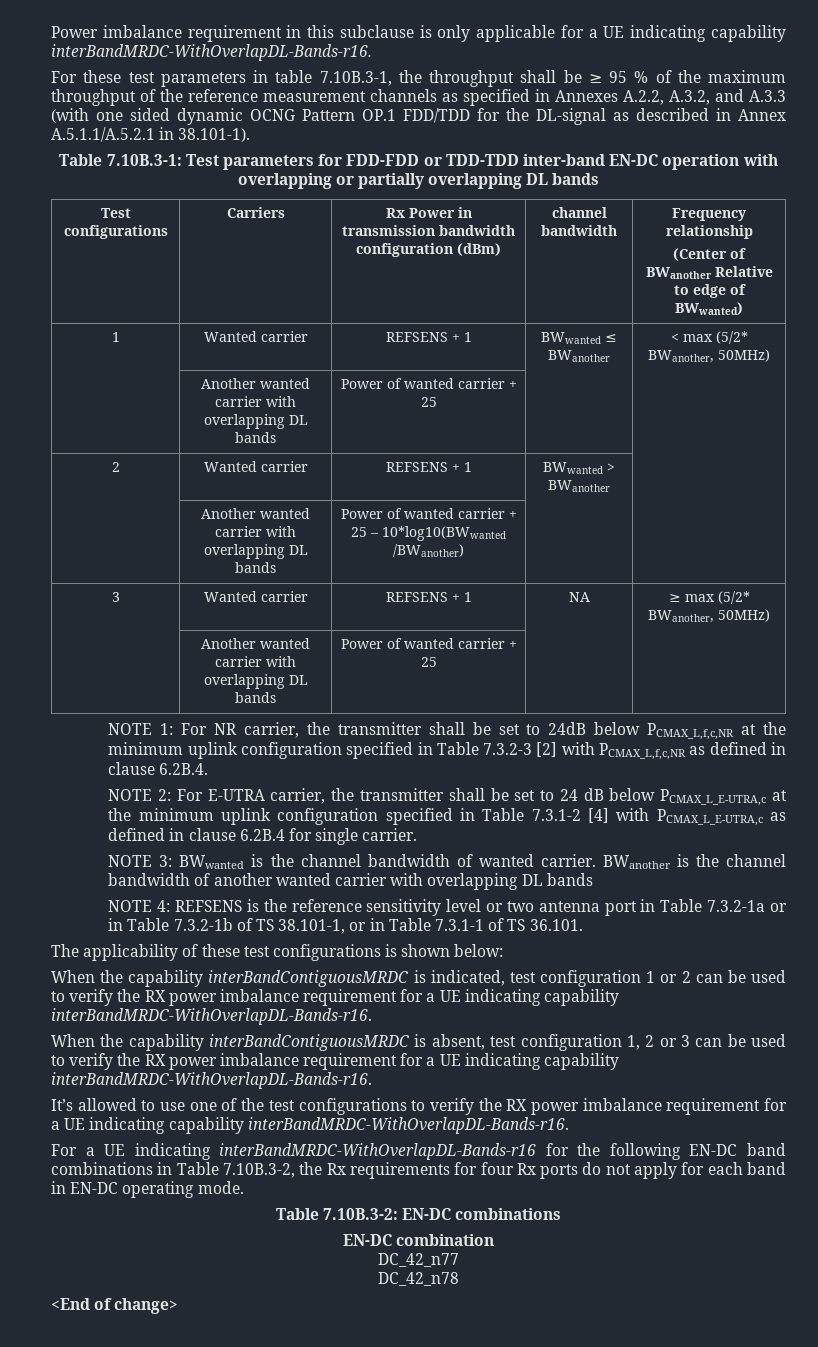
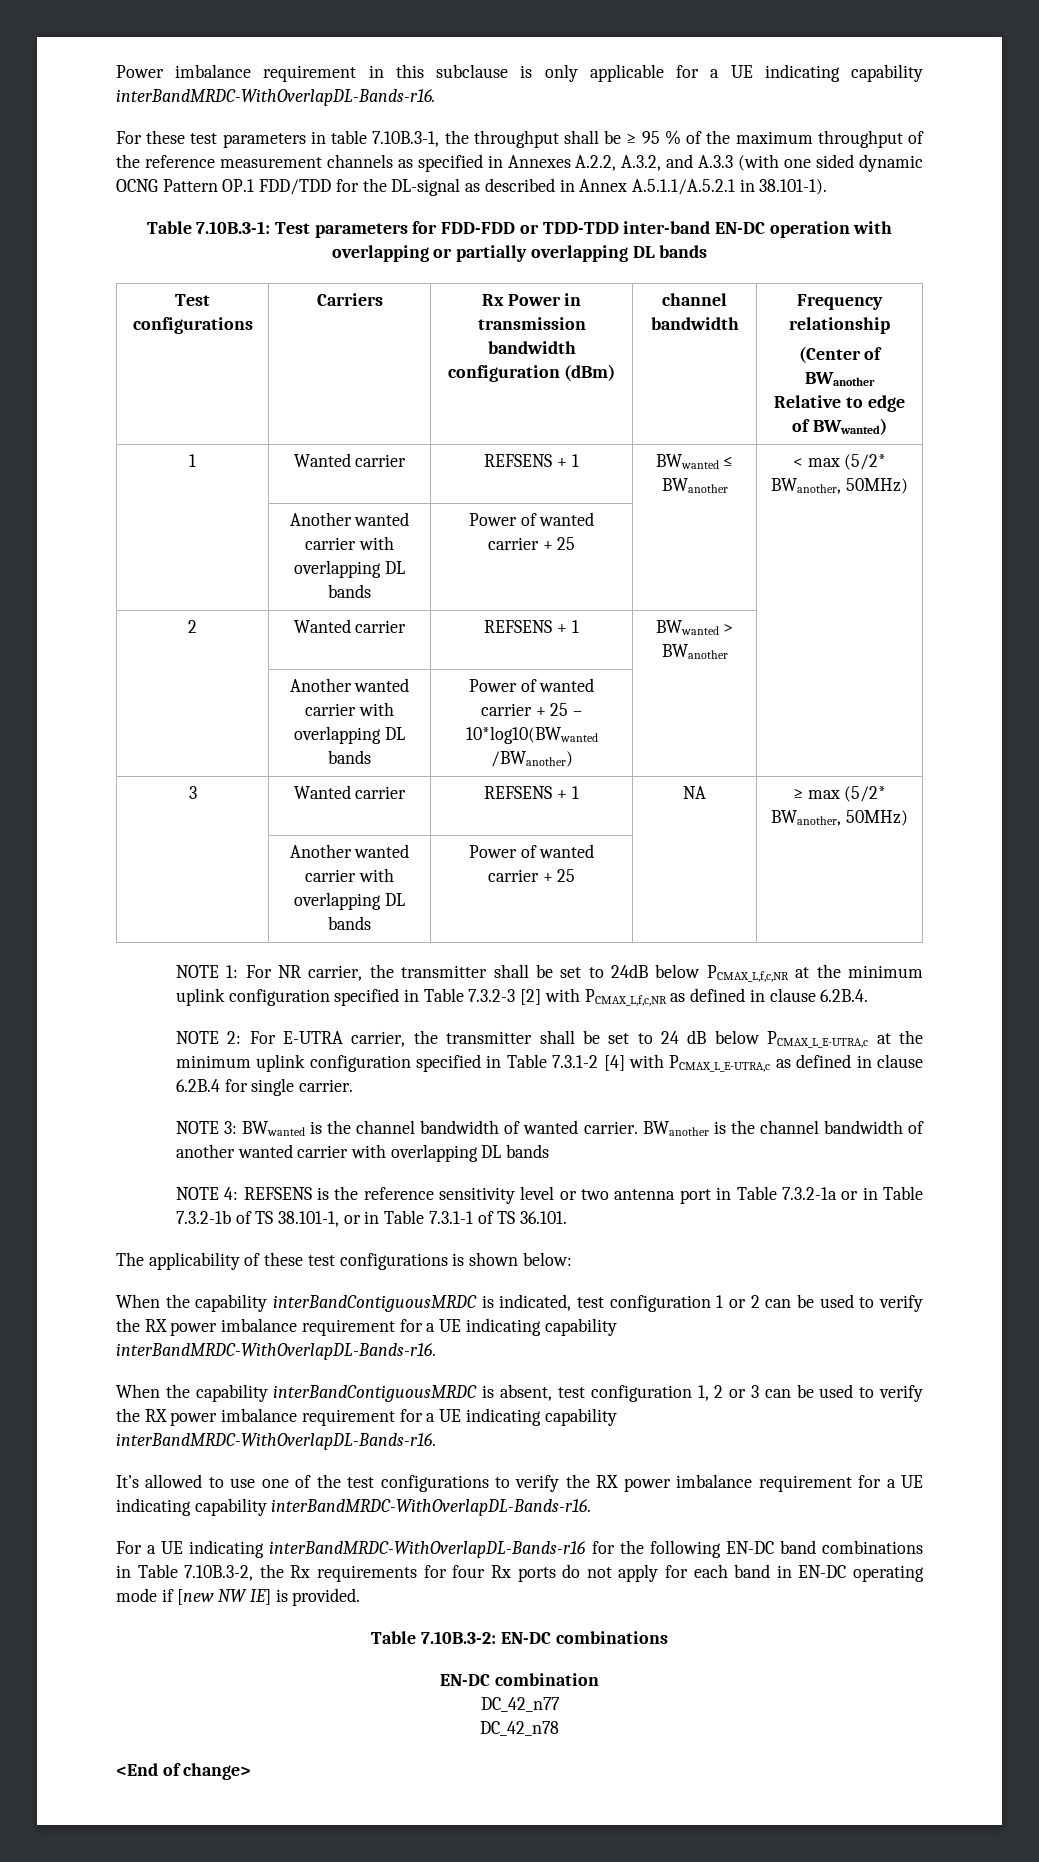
- For a UE indicating interBandMRDC-WithOverlapDL-Bands-r16 for the following EN-DC band combinations in Table 7.10B.3-2, the Rx requirements for four Rx ports do not apply for each band in EN-DC operating mode.
+ For a UE indicating interBandMRDC-WithOverlapDL-Bands-r16 for the following EN-DC band combinations in Table 7.10B.3-2, the Rx requirements for four Rx ports do not apply for each band in EN-DC operating mode if [new NW IE] is provided.

